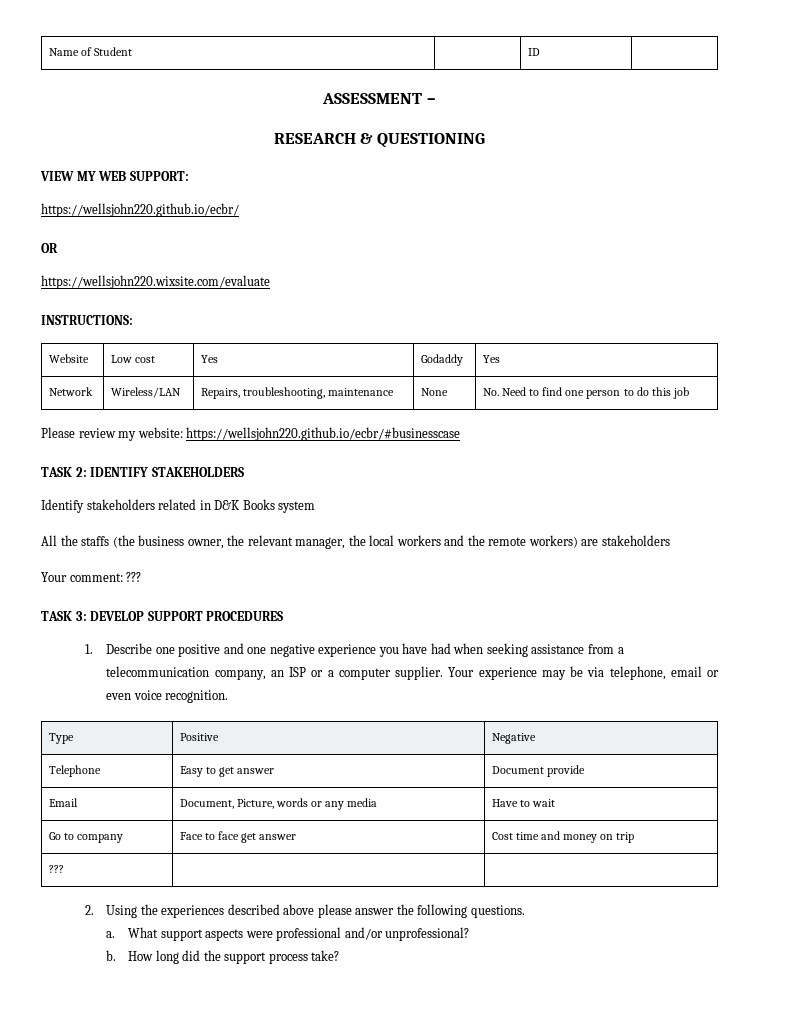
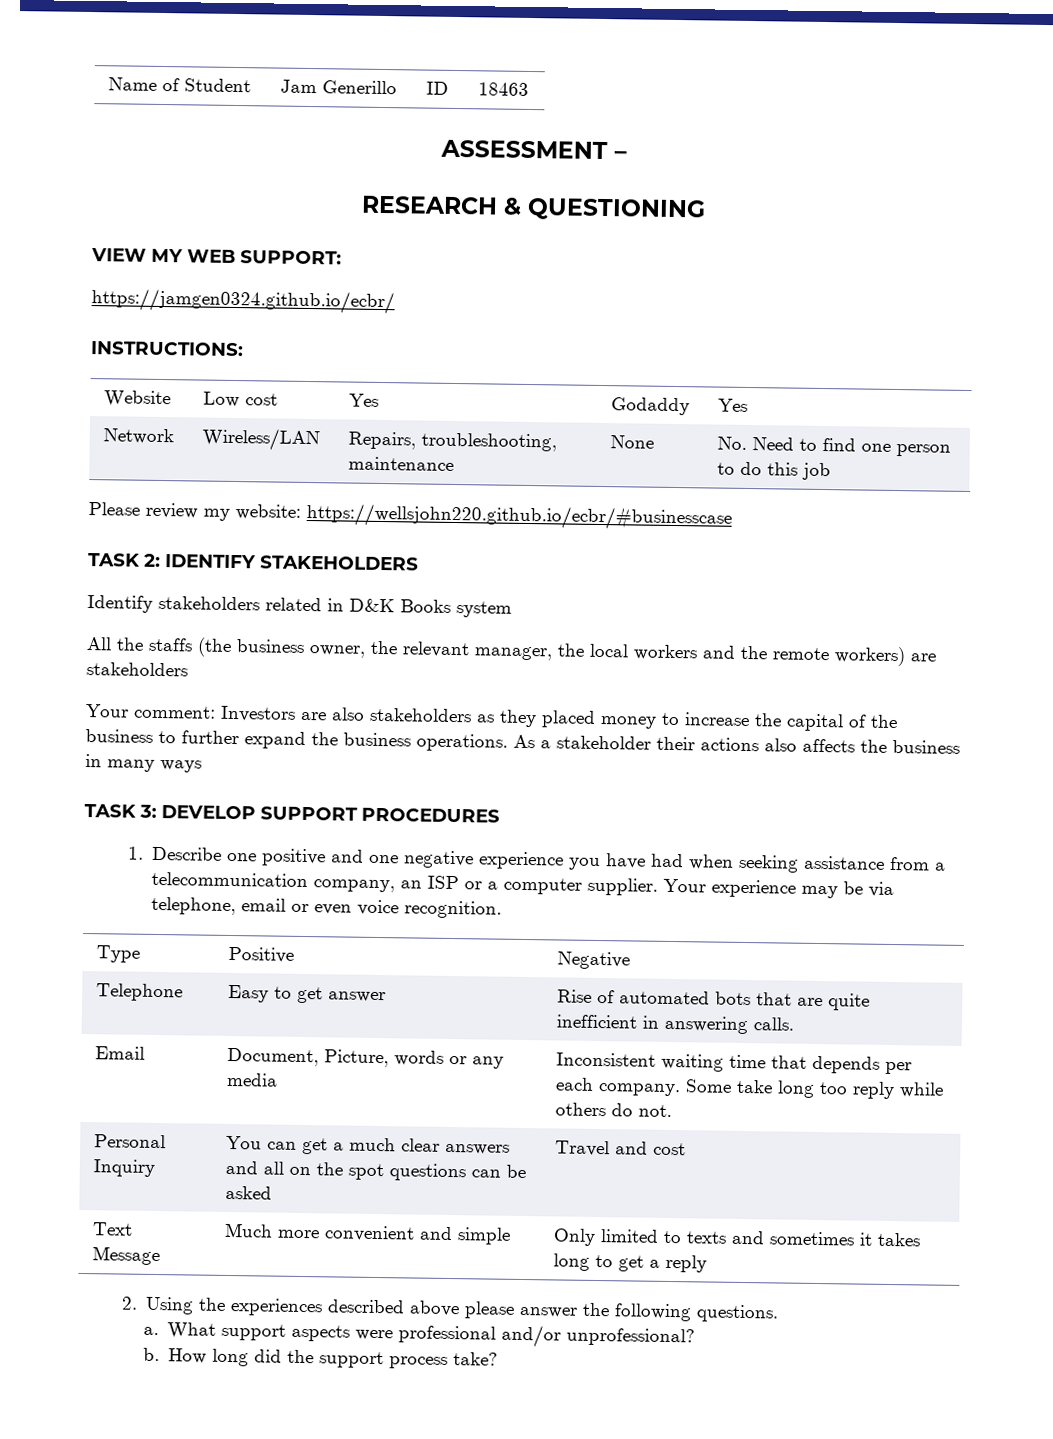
- Name of Student | | ID |
+ Name of Student | Jam Generillo | ID | 18463
- https://wellsjohn220.github.io/ecbr/
- OR
- https://wellsjohn220.wixsite.com/evaluate
+ https://jamgen0324.github.io/ecbr/
- Your comment: ???
+ Your comment: Investors are also stakeholders as they placed money to increase the capital of the business to further expand the business operations. As a stakeholder their actions also affects the business in many ways
- Telephone | Easy to get answer | Document provide
+ Telephone | Easy to get answer | Rise of automated bots that are quite inefficient in answering calls.
- Email | Document, Picture, words or any media | Have to wait
- Go to company | Face to face get answer | Cost time and money on trip
- ??? | |
+ Email | Document, Picture, words or any media | Inconsistent waiting time that depends per each company. Some take long too reply while others do not.
+ Personal Inquiry | You can get a much clear answers and all on the spot questions can be asked | Travel and cost
+ Text Message | Much more convenient and simple | Only limited to texts and sometimes it takes long to get a reply

